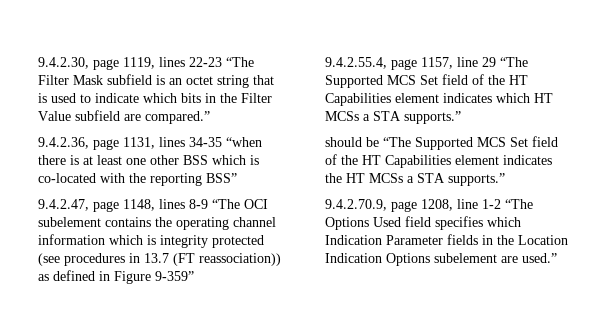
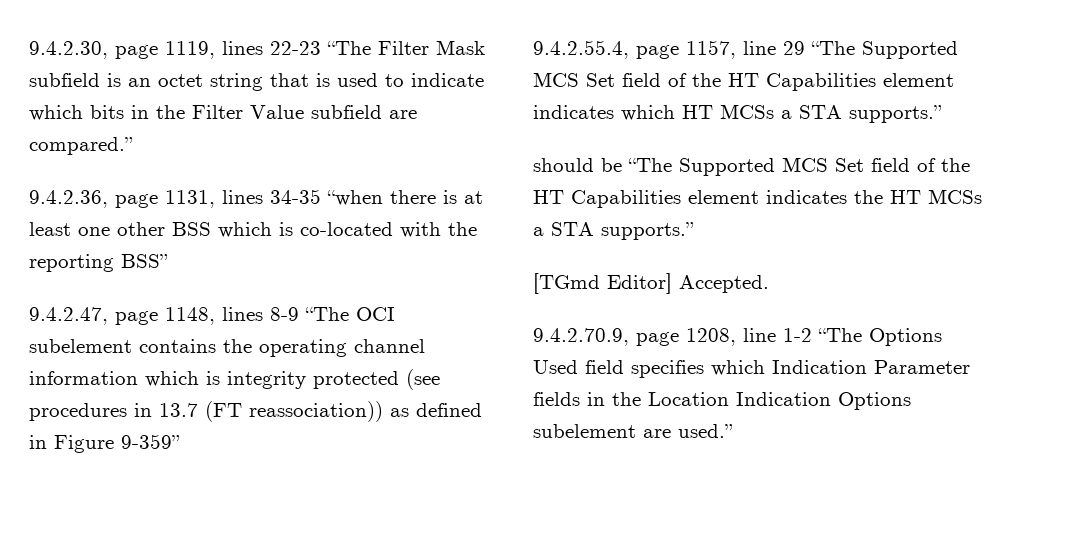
+ [TGmd Editor] Accepted.

